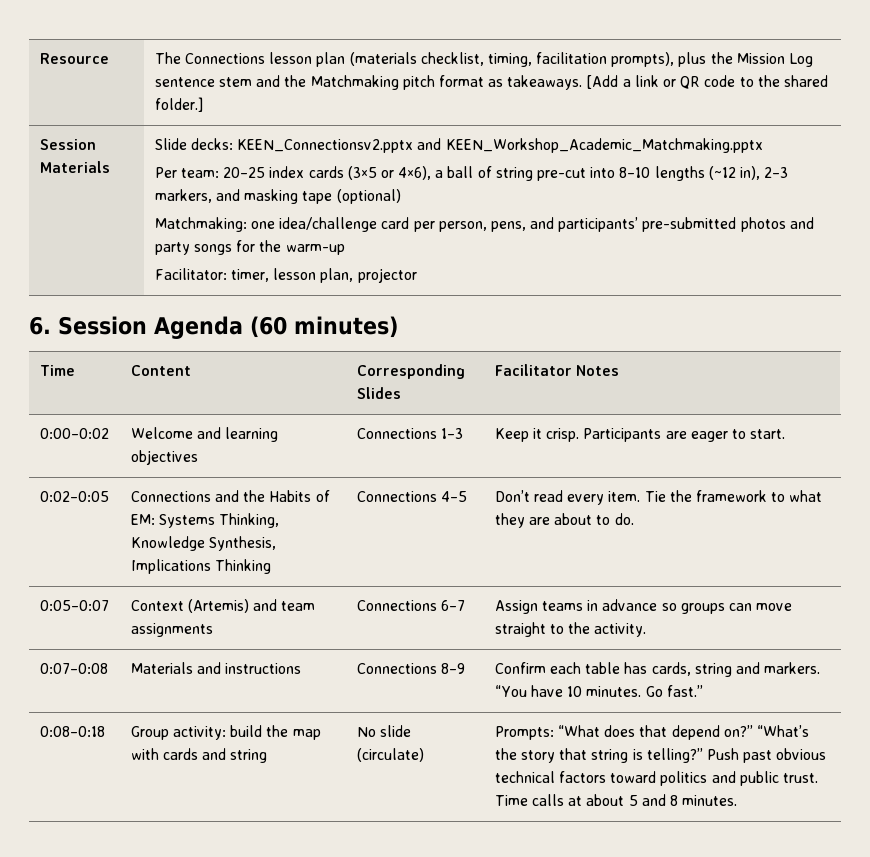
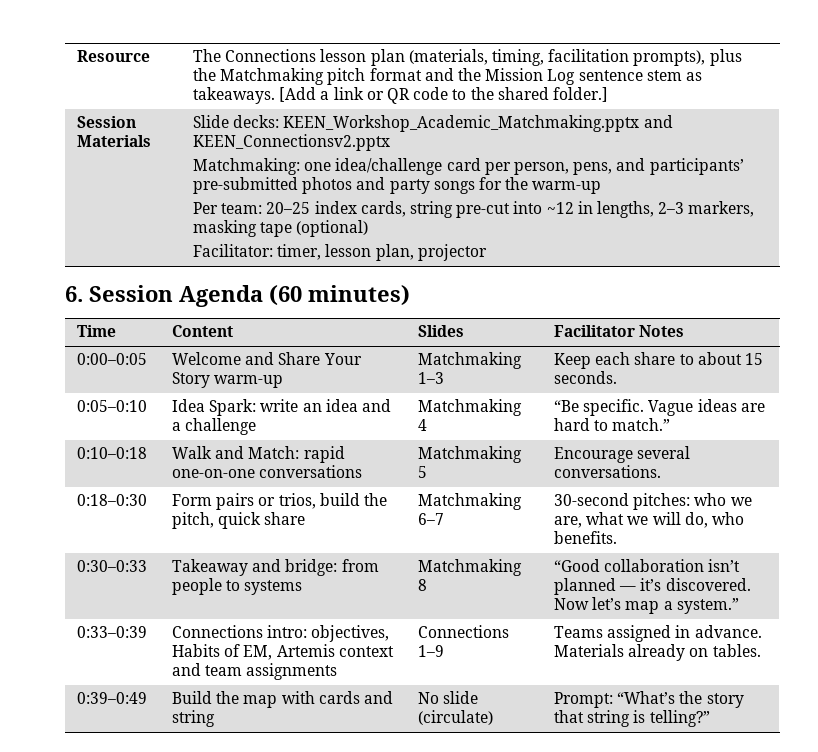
- Resource | The Connections lesson plan (materials checklist, timing, facilitation prompts), plus the Mission Log sentence stem and the Matchmaking pitch format as takeaways. [Add a link or QR code to the shared folder.]
+ Resource | The Connections lesson plan (materials, timing, facilitation prompts), plus the Matchmaking pitch format and the Mission Log sentence stem as takeaways. [Add a link or QR code to the shared folder.]
- Slide decks: KEEN_Connectionsv2.pptx and KEEN_Workshop_Academic_Matchmaking.pptx
- Per team: 20–25 index cards (3×5 or 4×6), a ball of string pre-cut into 8–10 lengths (~12 in), 2–3 markers, and masking tape (optional)
+ Slide decks: KEEN_Workshop_Academic_Matchmaking.pptx and KEEN_Connectionsv2.pptx
+ Per team: 20–25 index cards, string pre-cut into ~12 in lengths, 2–3 markers, masking tape (optional)
- Time | Content | Corresponding Slides | Facilitator Notes
+ Time | Content | Slides | Facilitator Notes
- 0:00–0:02 | Welcome and learning objectives | Connections 1–3 | Keep it crisp. Participants are eager to start.
- 0:02–0:05 | Connections and the Habits of EM: Systems Thinking, Knowledge Synthesis, Implications Thinking | Connections 4–5 | Don’t read every item. Tie the framework to what they are about to do.
- 0:05–0:07 | Context (Artemis) and team assignments | Connections 6–7 | Assign teams in advance so groups can move straight to the activity.
- 0:07–0:08 | Materials and instructions | Connections 8–9 | Confirm each table has cards, string and markers. “You have 10 minutes. Go fast.”
- 0:08–0:18 | Group activity: build the map with cards and string | No slide (circulate) | Prompts: “What does that depend on?” “What’s the story that string is telling?” Push past obvious technical factors toward politics and public trust. Time calls at about 5 and 8 minutes.
+ 0:00–0:05 | Welcome and Share Your Story warm-up | Matchmaking 1–3 | Keep each share to about 15 seconds.
+ 0:05–0:10 | Idea Spark: write an idea and a challenge | Matchmaking 4 | “Be specific. Vague ideas are hard to match.”
+ 0:10–0:18 | Walk and Match: rapid one-on-one conversations | Matchmaking 5 | Encourage several conversations.
+ 0:18–0:30 | Form pairs or trios, build the pitch, quick share | Matchmaking 6–7 | 30-second pitches: who we are, what we will do, who benefits.
+ 0:30–0:33 | Takeaway and bridge: from people to systems | Matchmaking 8 | “Good collaboration isn’t planned — it’s discovered. Now let’s map a system.”
+ 0:33–0:39 | Connections intro: objectives, Habits of EM, Artemis context and team assignments | Connections 1–9 | Teams assigned in advance. Materials already on tables.
+ 0:39–0:49 | Build the map with cards and string | No slide (circulate) | Prompt: “What’s the story that string is telling?”

